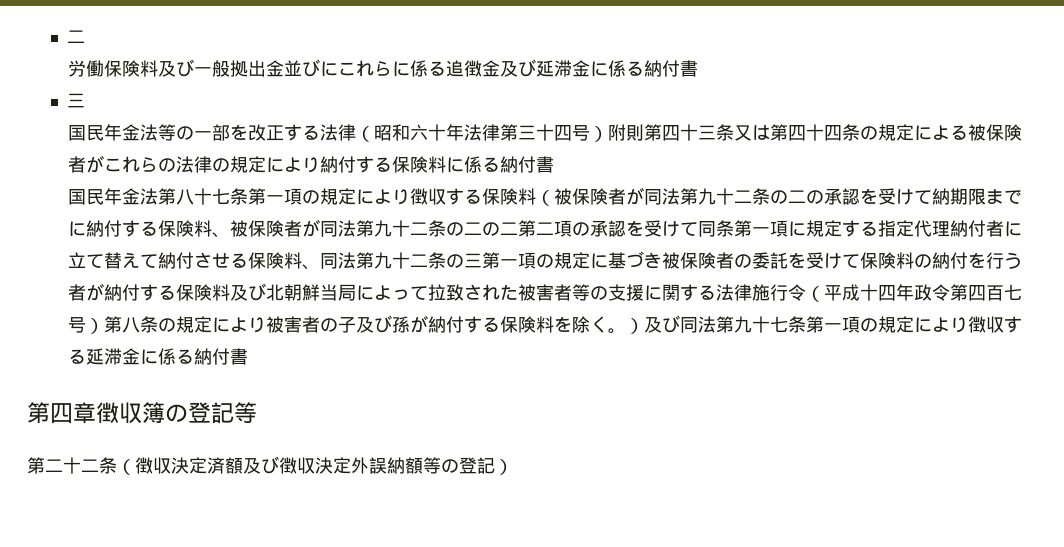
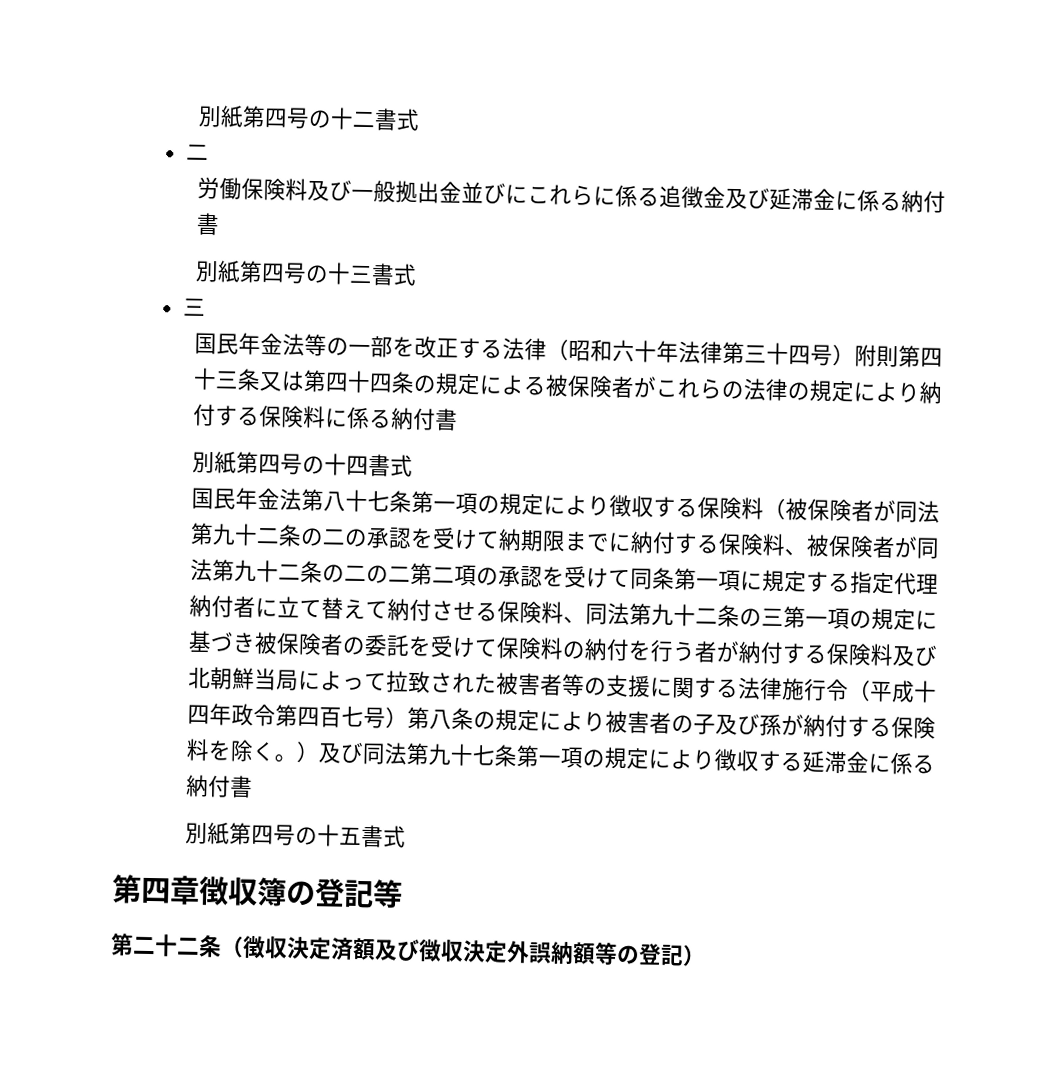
+ 別紙第四号の十二書式
+ 別紙第四号の十三書式
+ 別紙第四号の十四書式
+ 別紙第四号の十五書式

